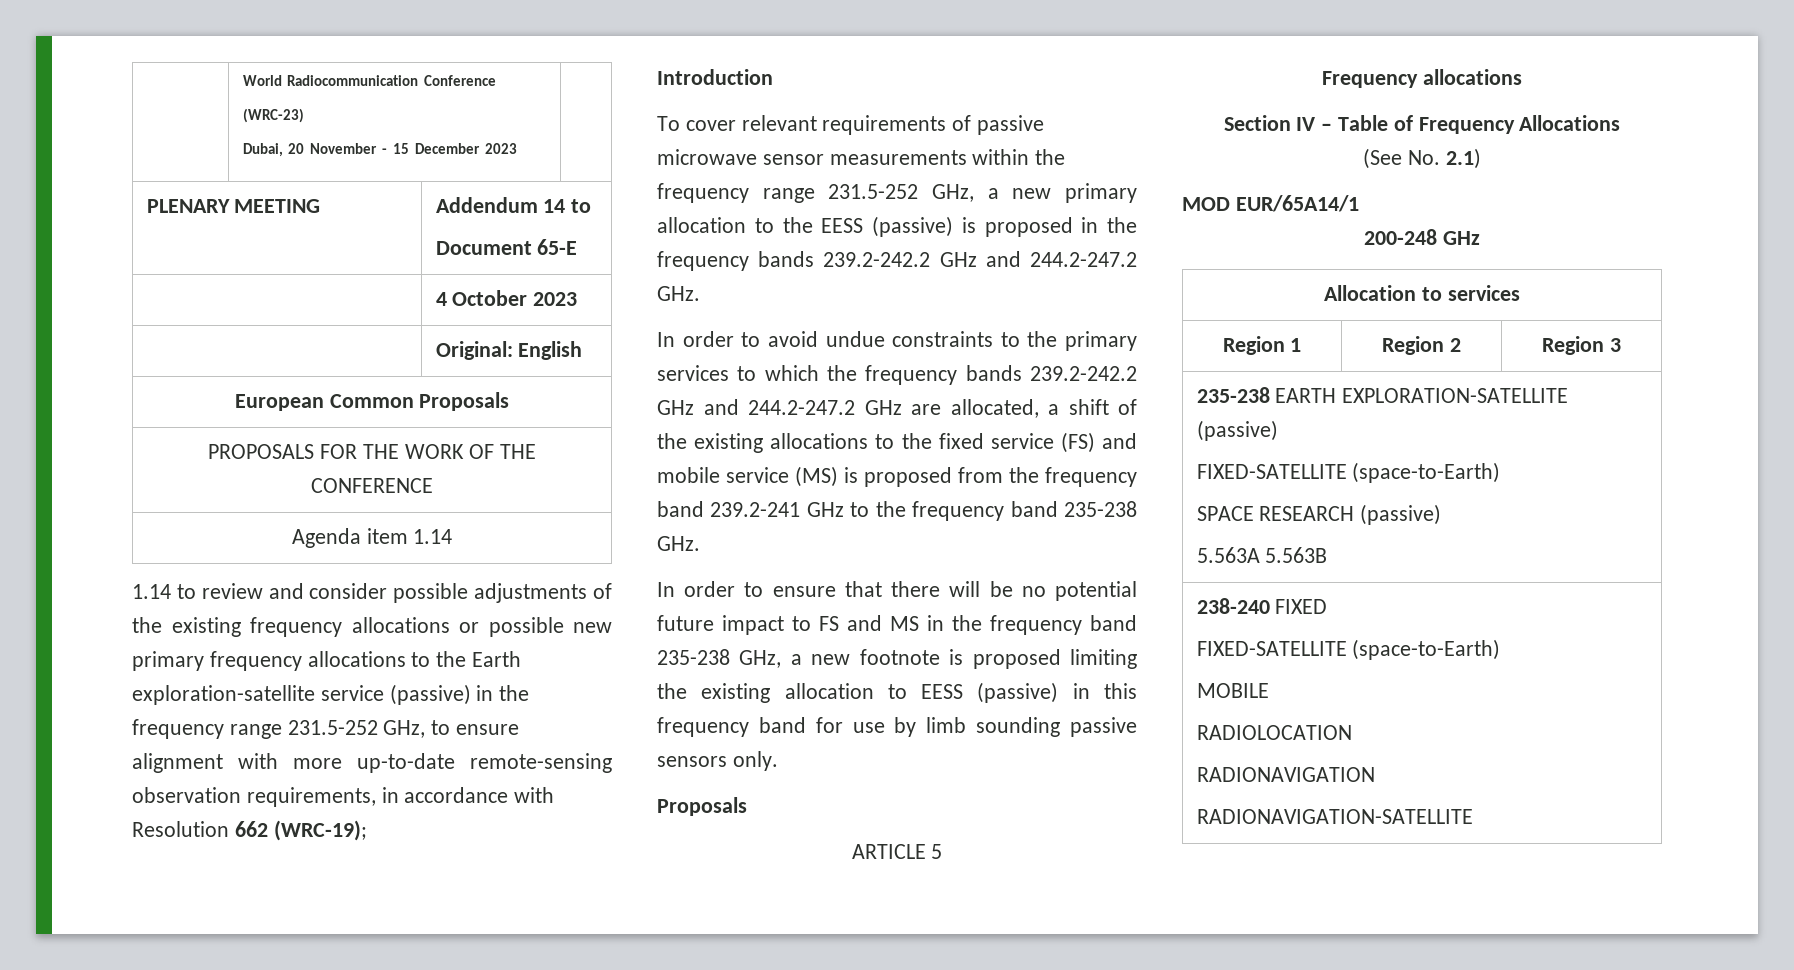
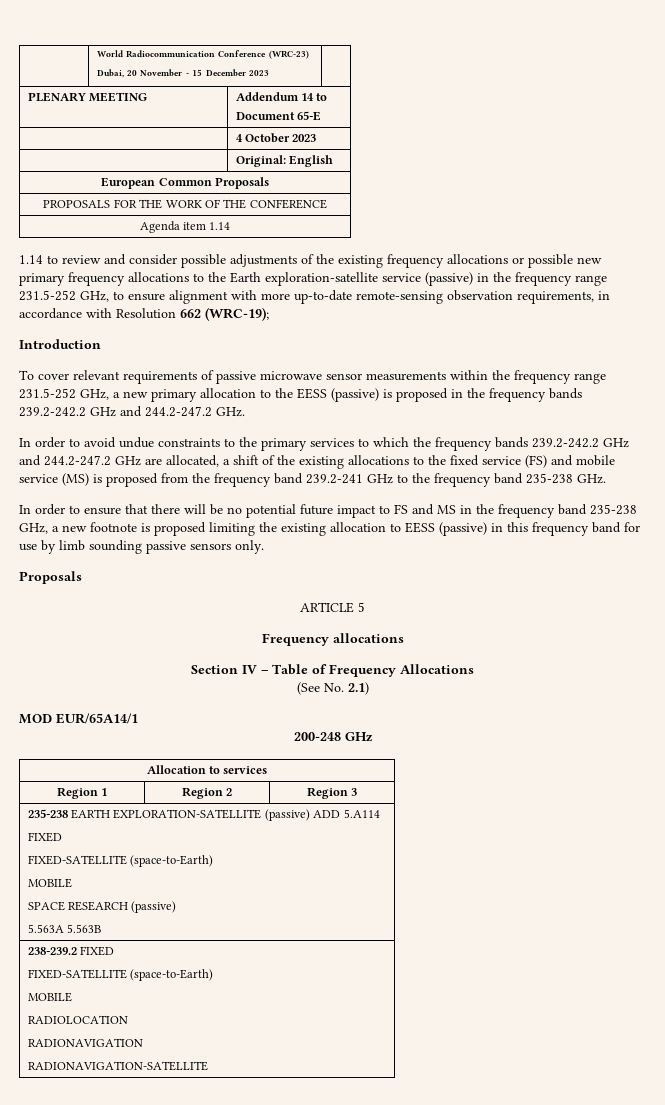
- 235-238 EARTH EXPLORATION-SATELLITE (passive)
+ 235-238 EARTH EXPLORATION-SATELLITE (passive) ADD 5.A114
+ FIXED
  FIXED-SATELLITE (space-to-Earth)
+ MOBILE
- 238-240 FIXED
+ 238-239.2 FIXED

